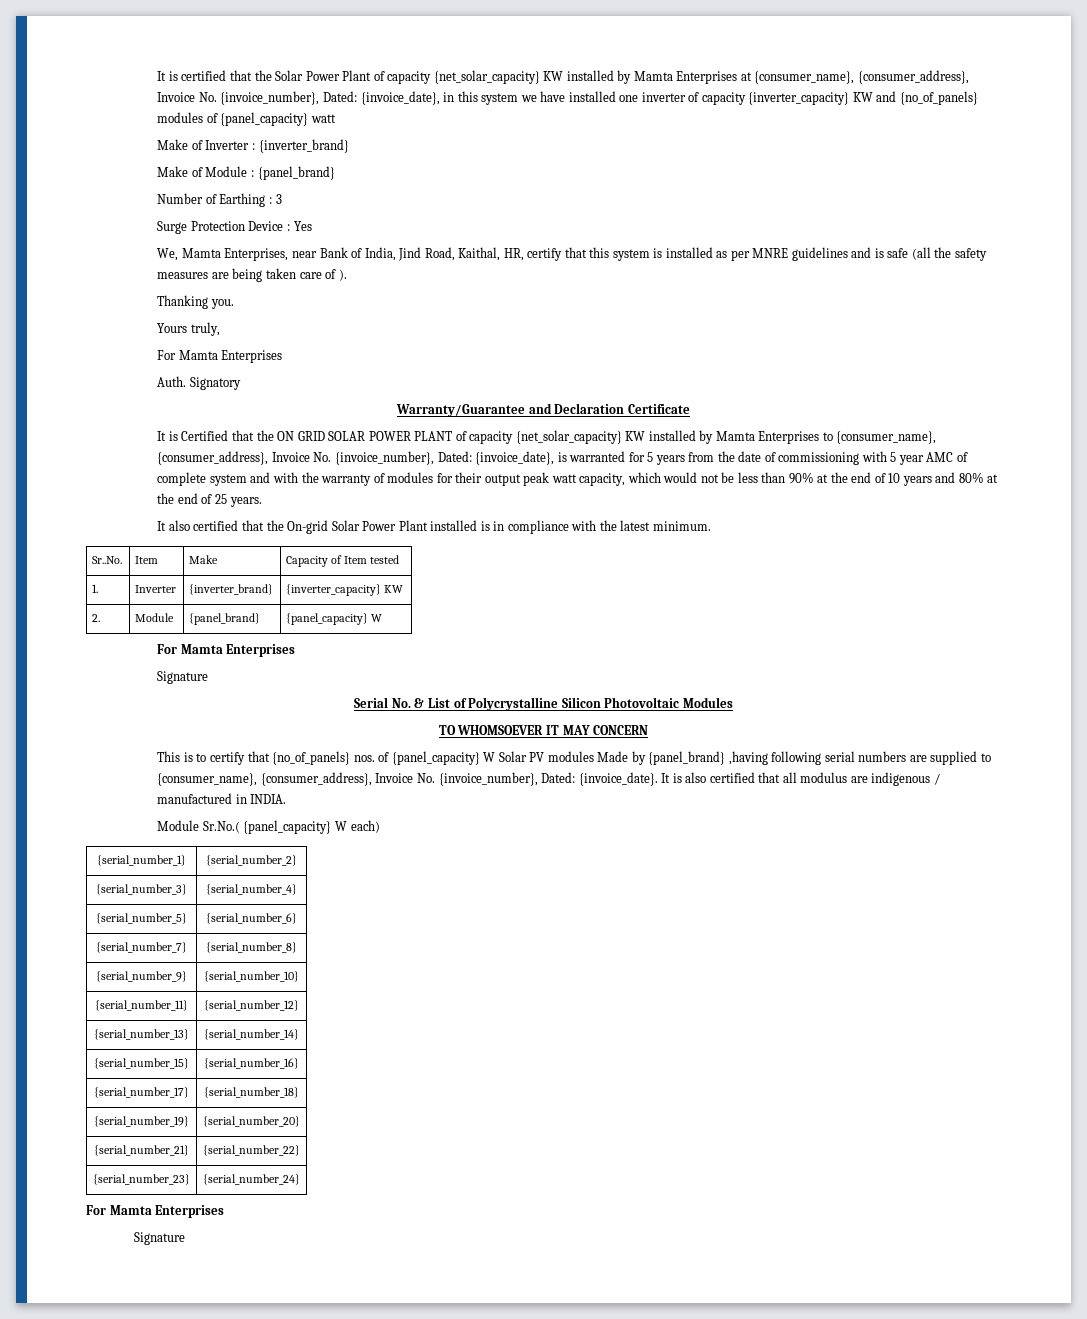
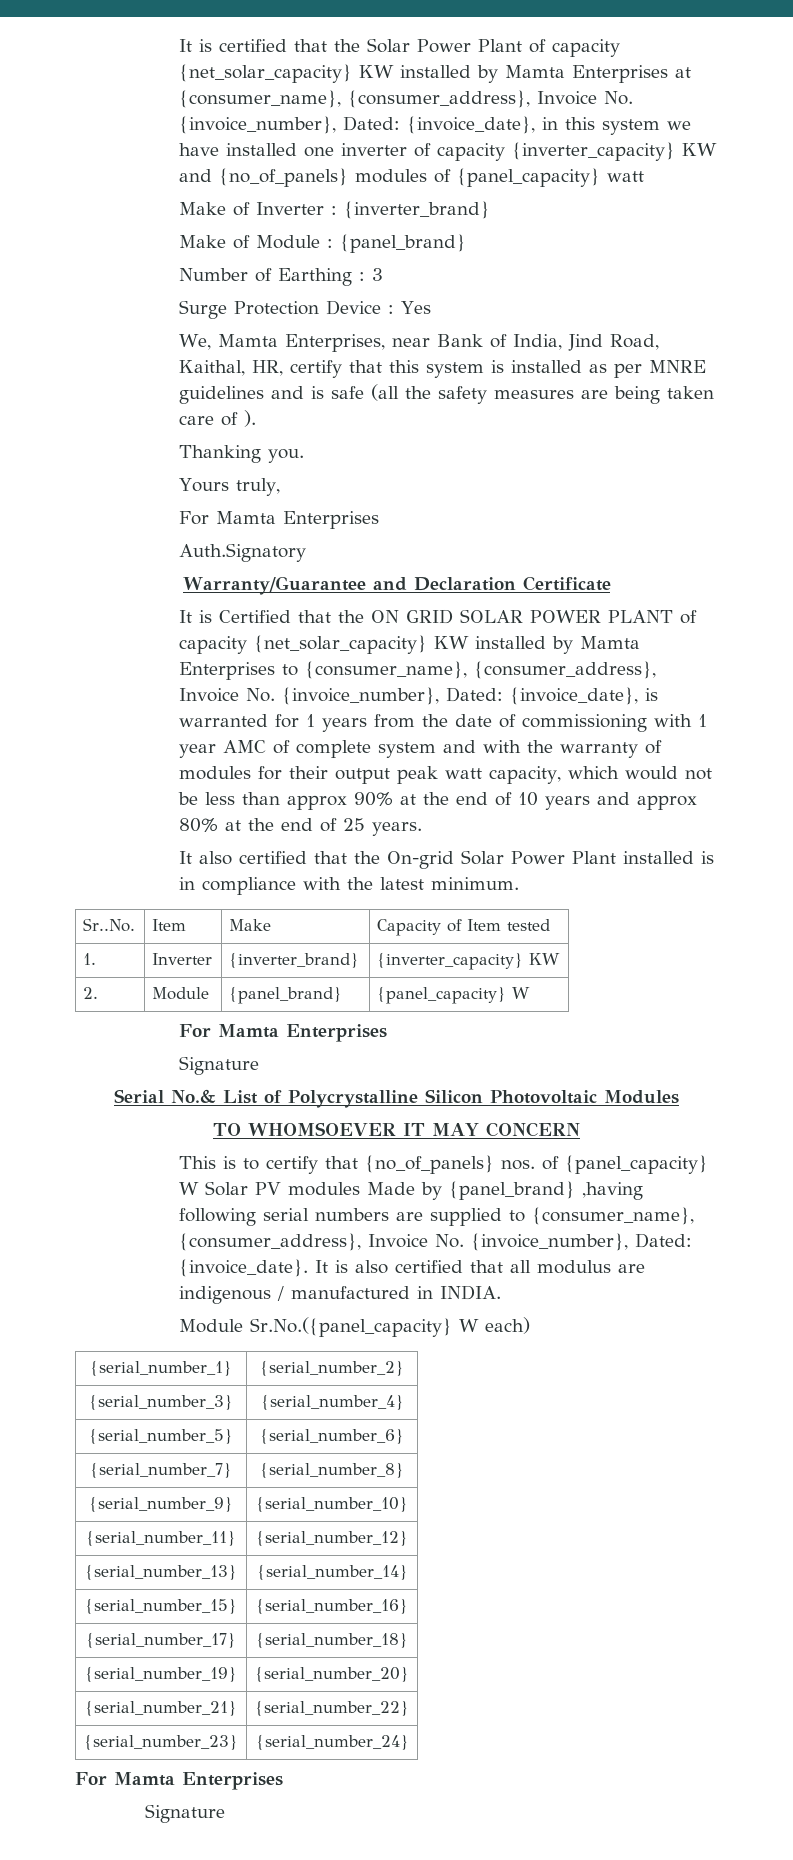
- Auth. Signatory
+ Auth.Signatory
- {invoice_date}, is warranted for 5 years from the date of commissioning with 5 year AMC of complete system and with the warranty of modules for their output peak watt capacity, which would not be less than 90% at the end of 10 years and 80% at the end of 25 years.
+ {invoice_date}, is warranted for 1 years from the date of commissioning with 1 year AMC of complete system and with the warranty of modules for their output peak watt capacity, which would not be less than approx 90% at the end of 10 years and approx 80% at the end of 25 years.
- Serial No. & List of Polycrystalline Silicon Photovoltaic Modules
+ Serial No.& List of Polycrystalline Silicon Photovoltaic Modules
- Module Sr.No.( {panel_capacity} W each)
+ Module Sr.No.({panel_capacity} W each)

